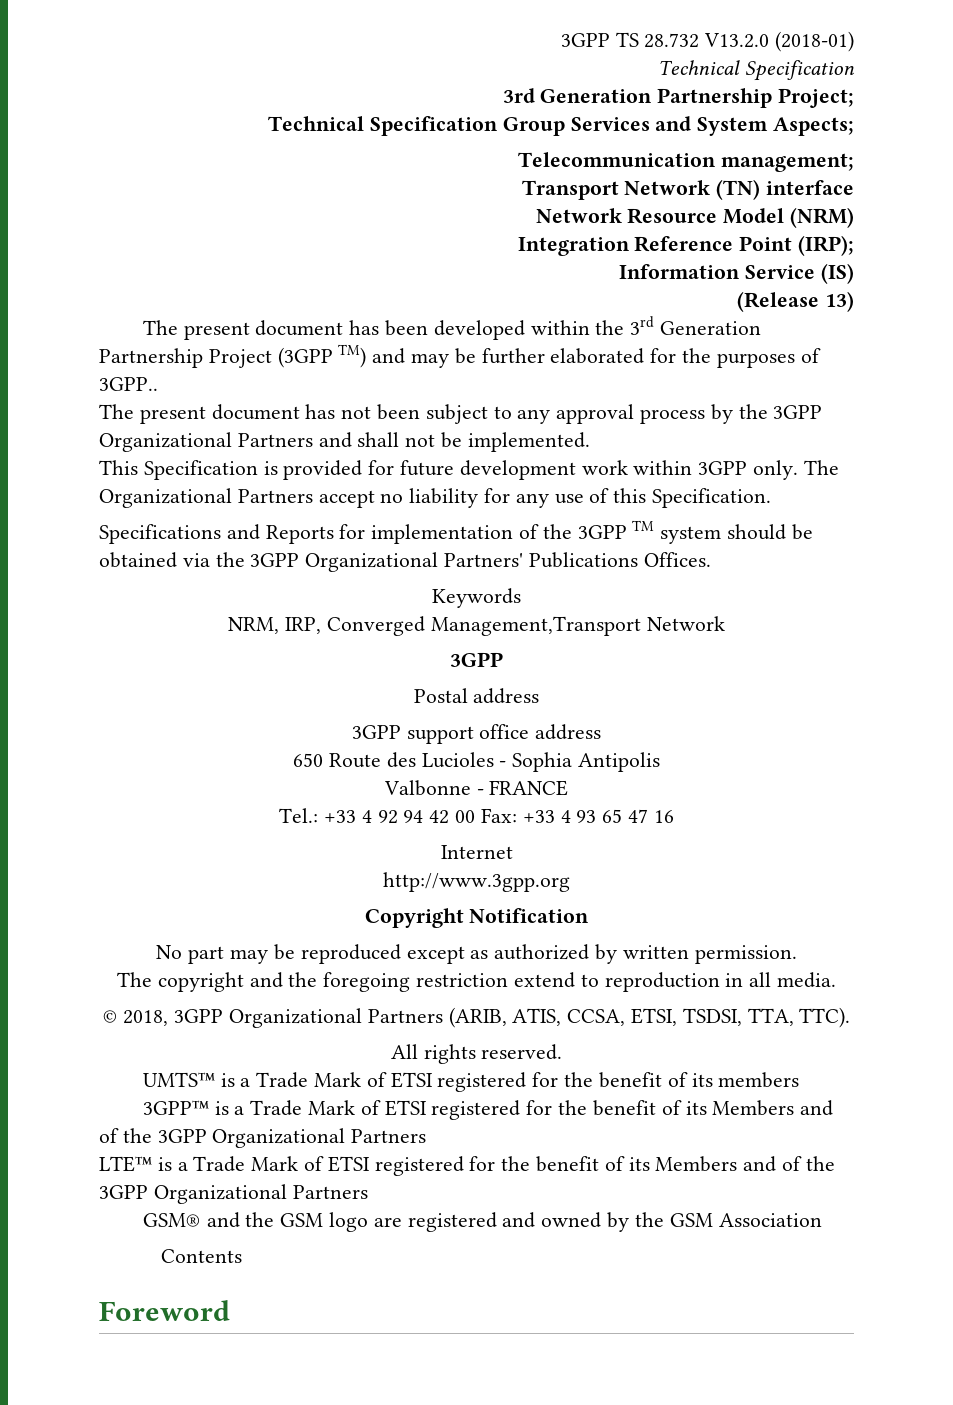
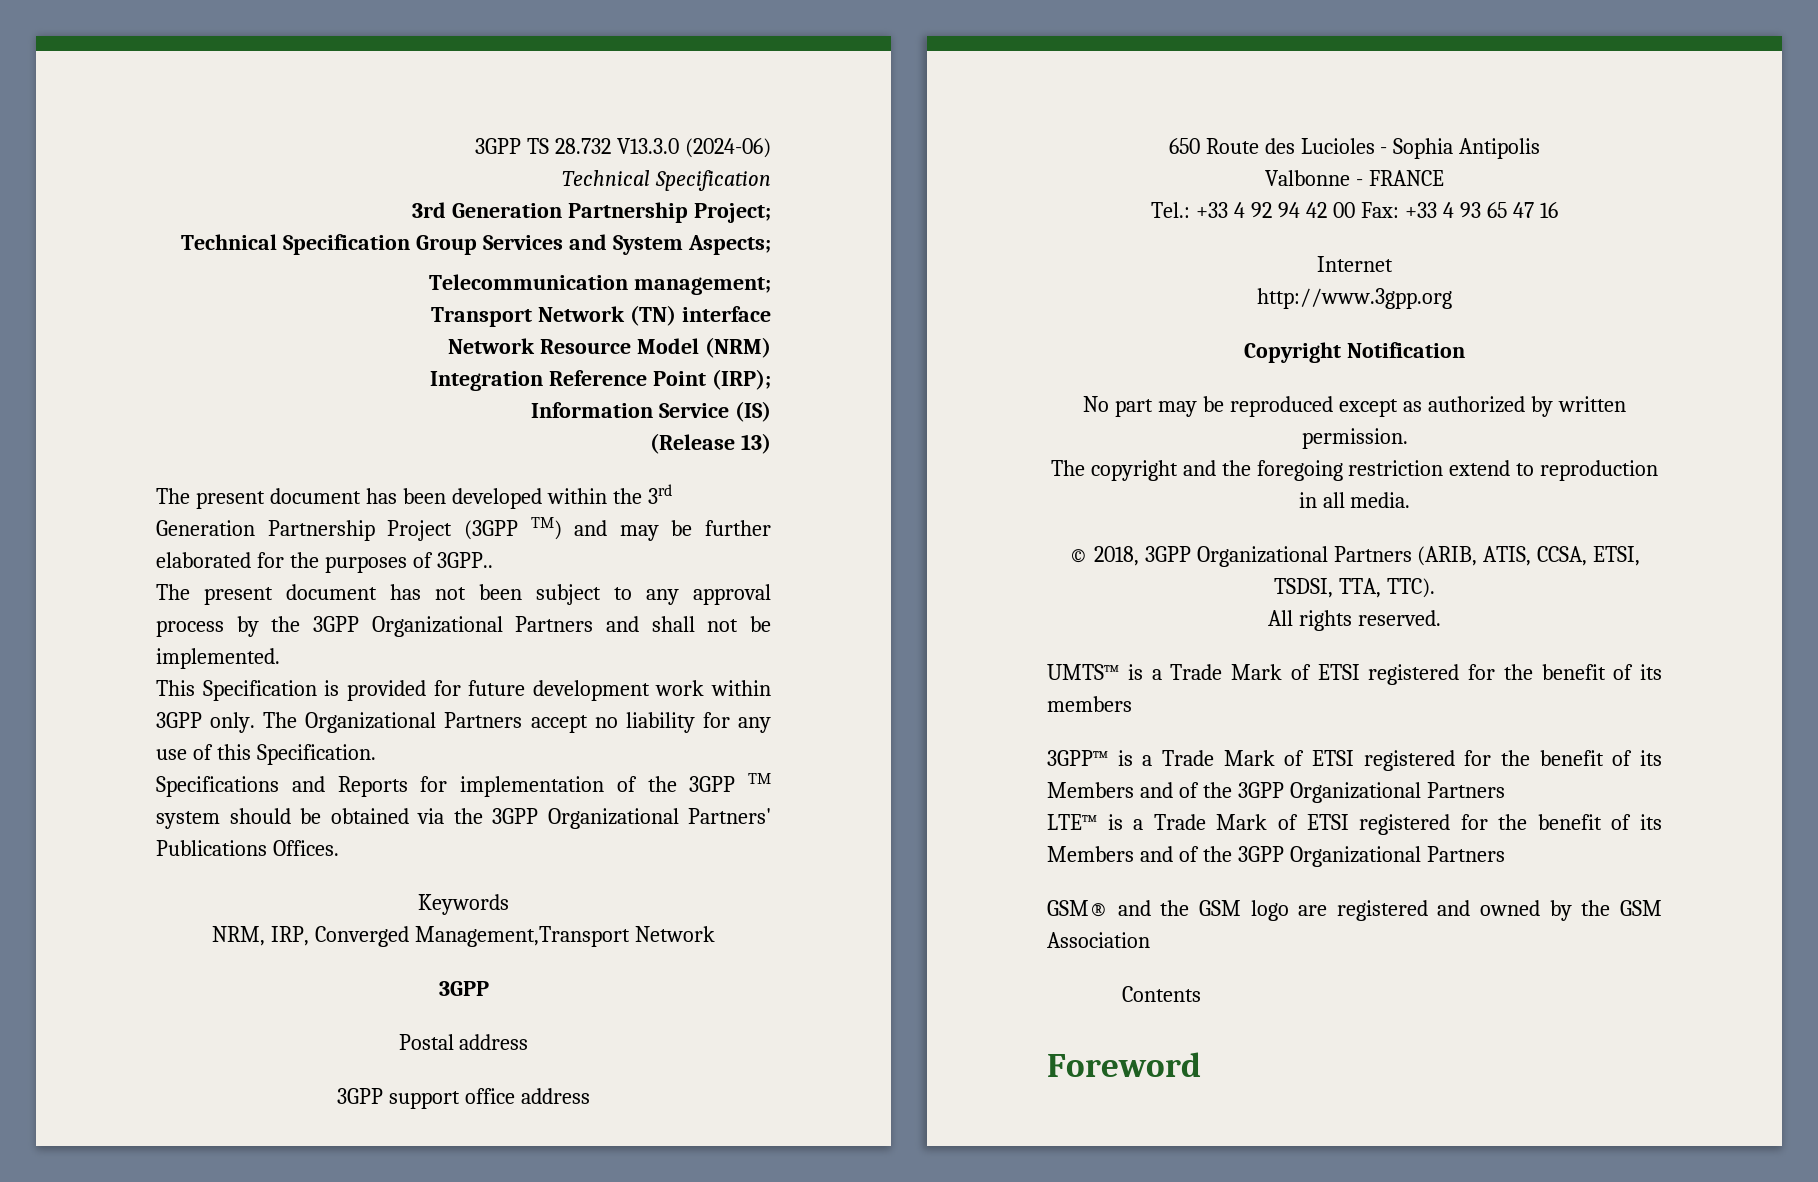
- 3GPP TS 28.732 V13.2.0 (2018-01)
+ 3GPP TS 28.732 V13.3.0 (2024-06)

